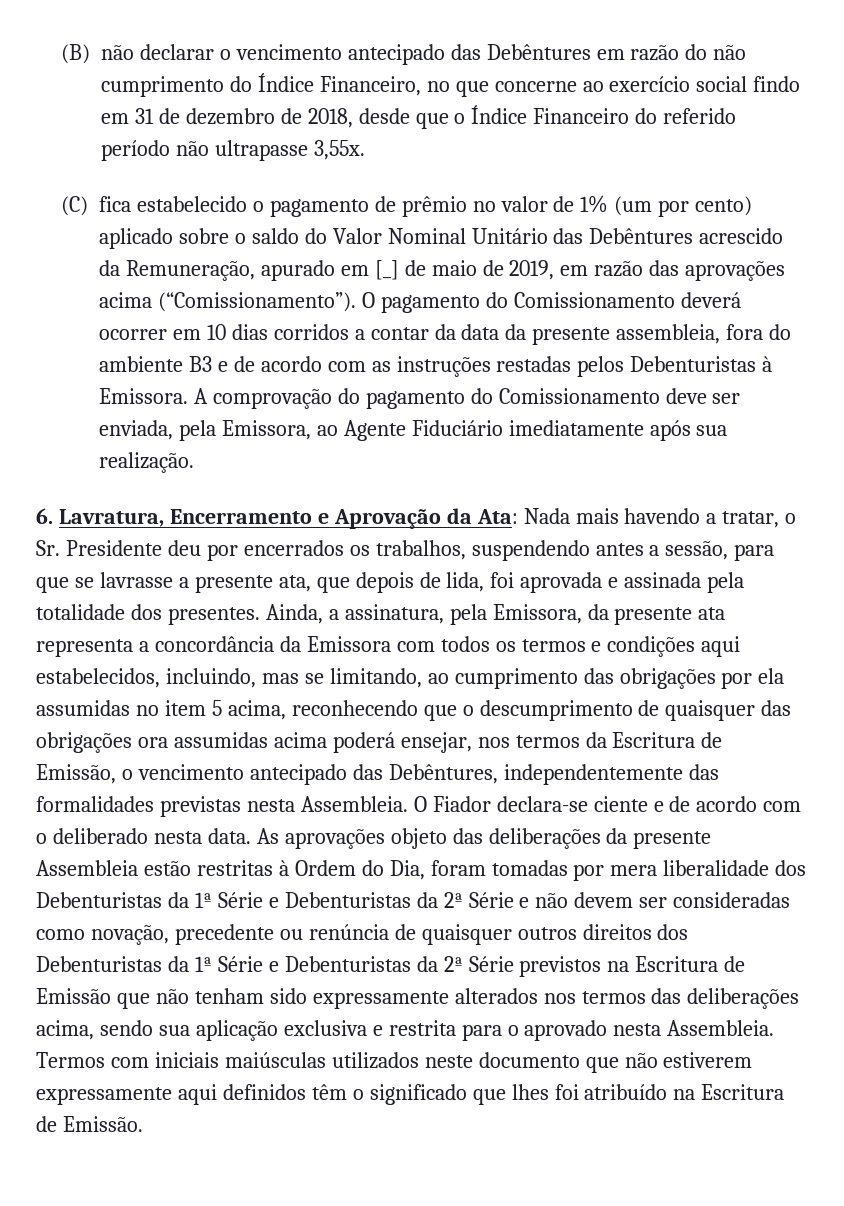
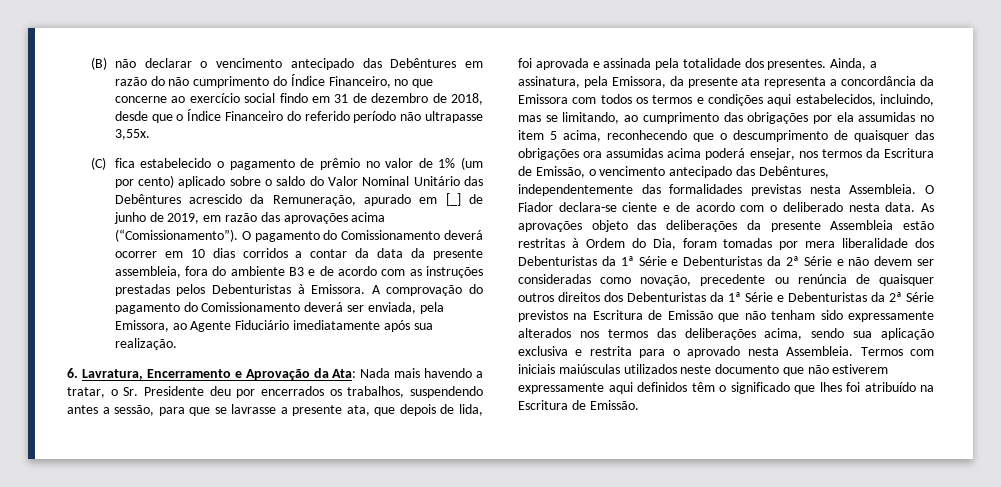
- (C) fica estabelecido o pagamento de prêmio no valor de 1% (um por cento) aplicado sobre o saldo do Valor Nominal Unitário das Debêntures acrescido da Remuneração, apurado em [_] de maio de 2019, em razão das aprovações acima (“Comissionamento”).
+ (C) fica estabelecido o pagamento de prêmio no valor de 1% (um por cento) aplicado sobre o saldo do Valor Nominal Unitário das Debêntures acrescido da Remuneração, apurado em [_] de junho de 2019, em razão das aprovações acima (“Comissionamento”).
- O pagamento do Comissionamento deverá ocorrer em 10 dias corridos a contar da data da presente assembleia, fora do ambiente B3 e de acordo com as instruções restadas pelos Debenturistas à Emissora.
+ O pagamento do Comissionamento deverá ocorrer em 10 dias corridos a contar da data da presente assembleia, fora do ambiente B3 e de acordo com as instruções prestadas pelos Debenturistas à Emissora.
- A comprovação do pagamento do Comissionamento deve ser enviada, pela Emissora, ao Agente Fiduciário imediatamente após sua realização.
+ A comprovação do pagamento do Comissionamento deverá ser enviada, pela Emissora, ao Agente Fiduciário imediatamente após sua realização.

